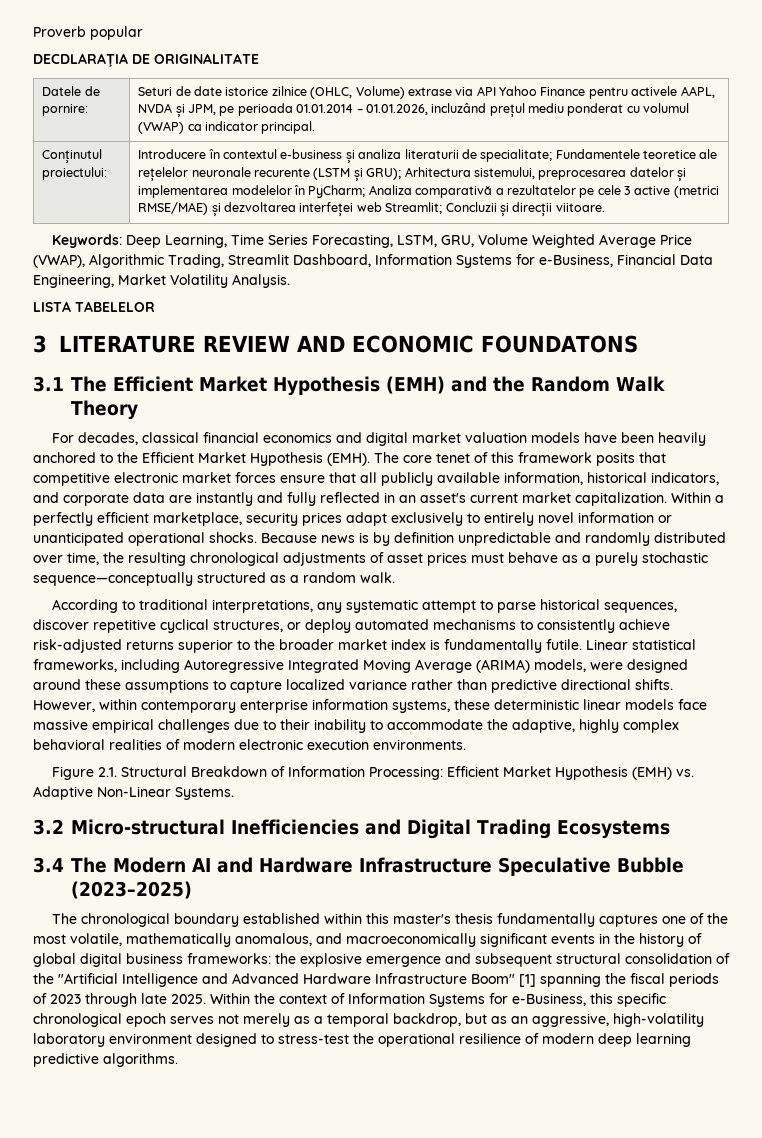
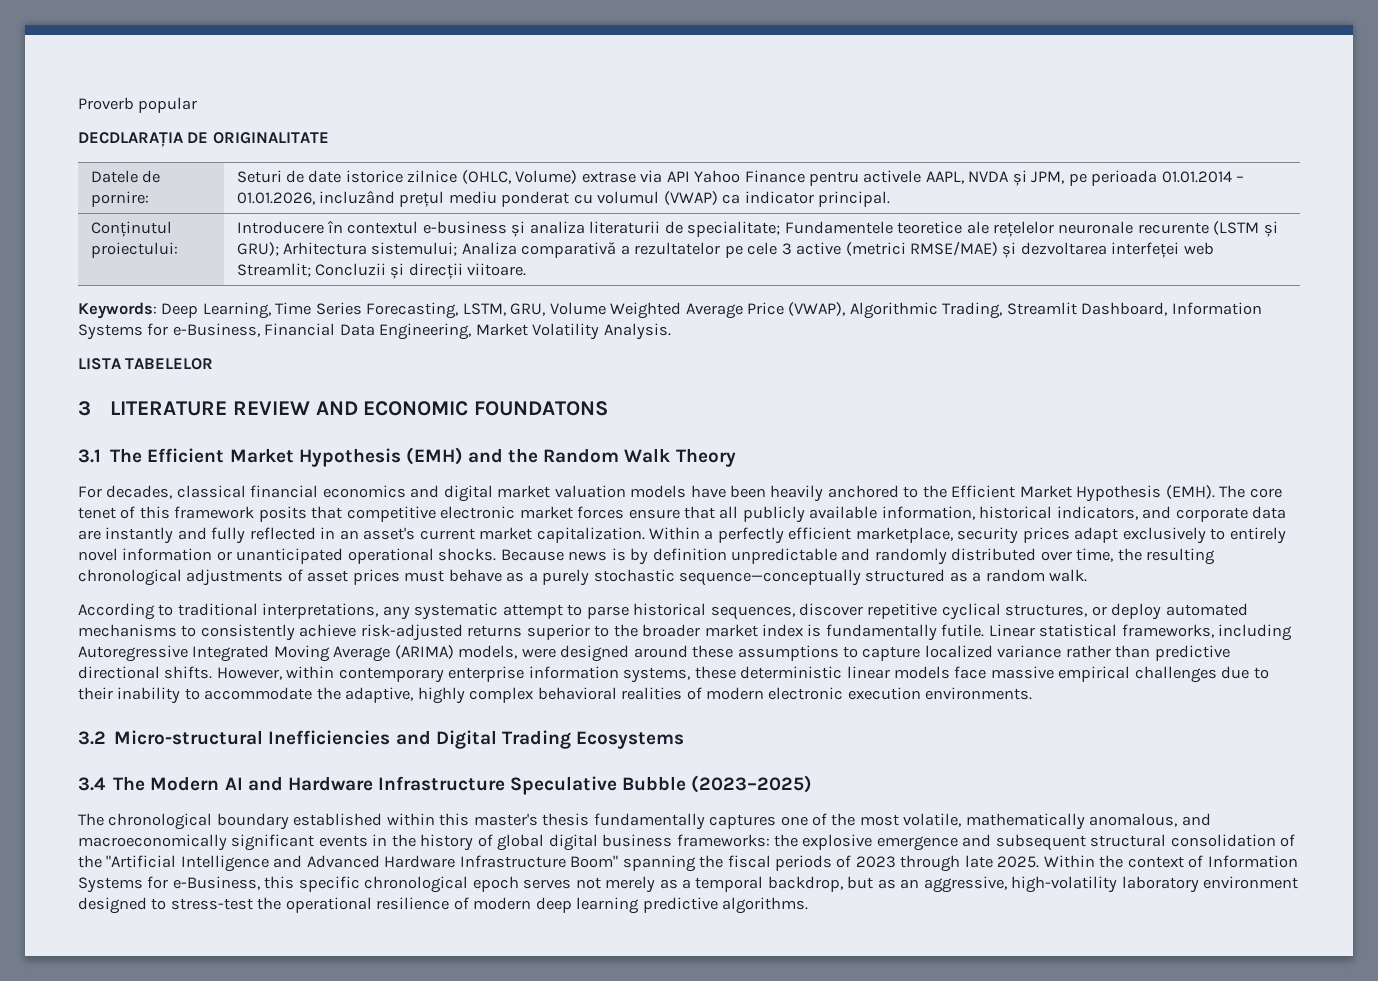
- Introducere în contextul e-business și analiza literaturii de specialitate; Fundamentele teoretice ale rețelelor neuronale recurente (LSTM și GRU); Arhitectura sistemului, preprocesarea datelor și implementarea modelelor în PyCharm; Analiza comparativă a rezultatelor pe cele 3 active (metrici RMSE/MAE) și dezvoltarea interfeței web Streamlit; Concluzii și direcții viitoare.
+ Introducere în contextul e-business și analiza literaturii de specialitate; Fundamentele teoretice ale rețelelor neuronale recurente (LSTM și GRU); Arhitectura sistemului; Analiza comparativă a rezultatelor pe cele 3 active (metrici RMSE/MAE) și dezvoltarea interfeței web Streamlit; Concluzii și direcții viitoare.
- Figure 2.1. Structural Breakdown of Information Processing: Efficient Market Hypothesis (EMH) vs. Adaptive Non-Linear Systems.
- The chronological boundary established within this master's thesis fundamentally captures one of the most volatile, mathematically anomalous, and macroeconomically significant events in the history of global digital business frameworks: the explosive emergence and subsequent structural consolidation of the "Artificial Intelligence and Advanced Hardware Infrastructure Boom" [1] spanning the fiscal periods of 2023 through late 2025.
+ The chronological boundary established within this master's thesis fundamentally captures one of the most volatile, mathematically anomalous, and macroeconomically significant events in the history of global digital business frameworks: the explosive emergence and subsequent structural consolidation of the "Artificial Intelligence and Advanced Hardware Infrastructure Boom" spanning the fiscal periods of 2023 through late 2025.

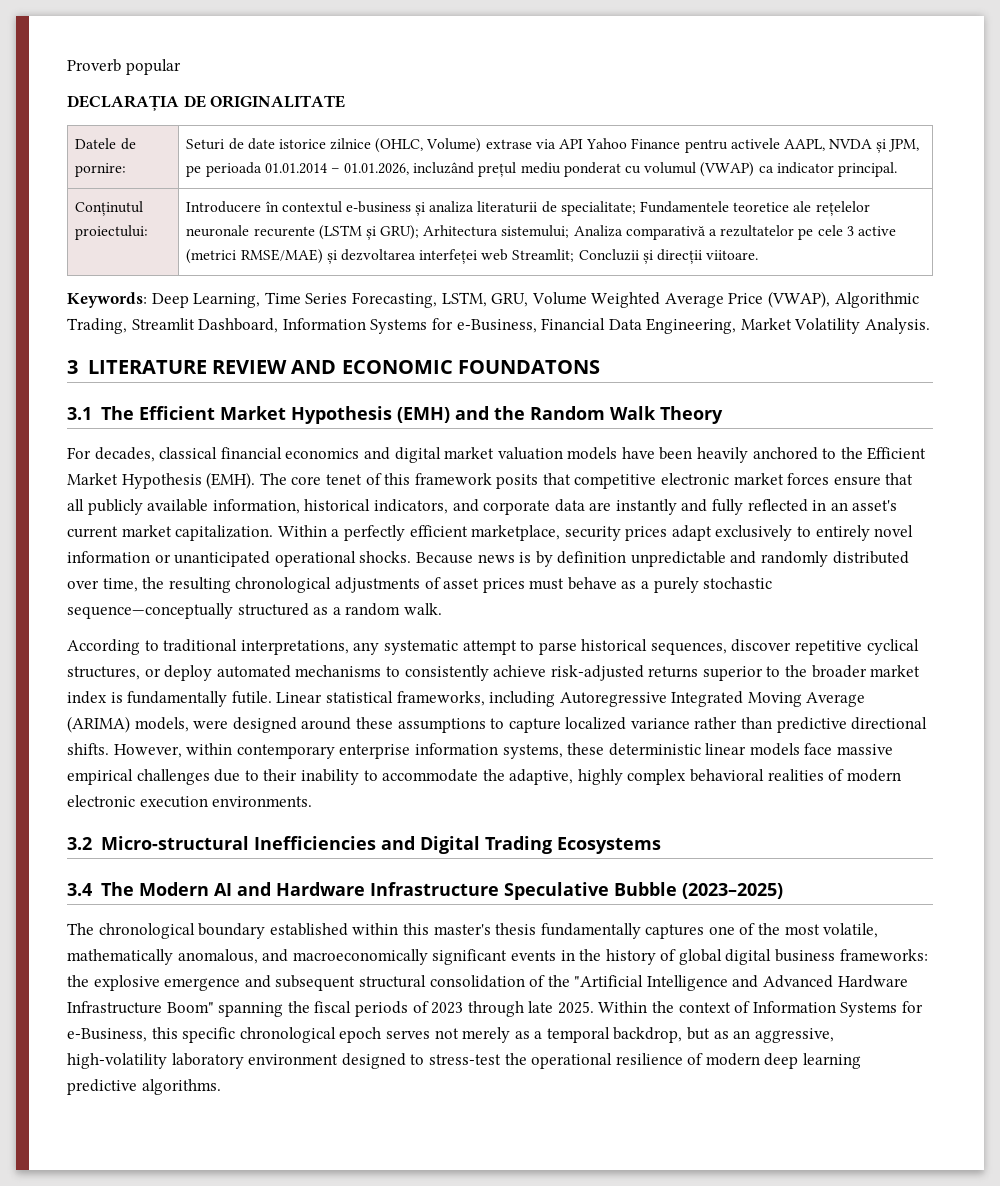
- DECDLARAȚIA DE ORIGINALITATE
+ DECLARAȚIA DE ORIGINALITATE
- LISTA TABELELOR

